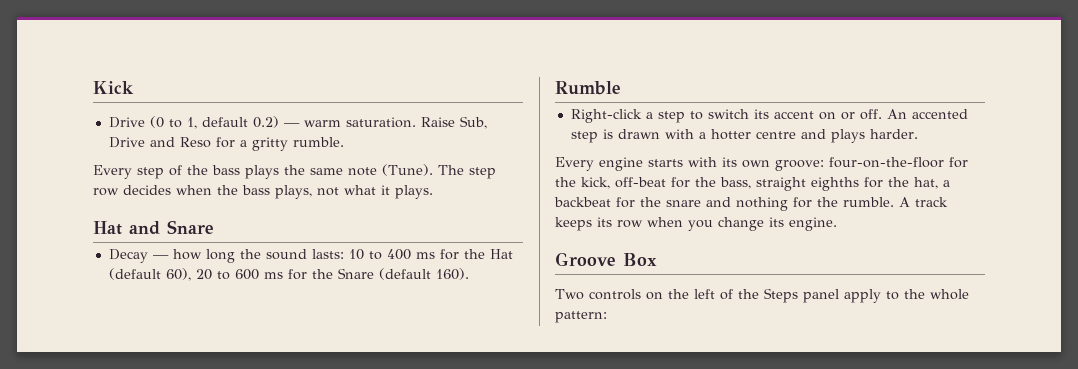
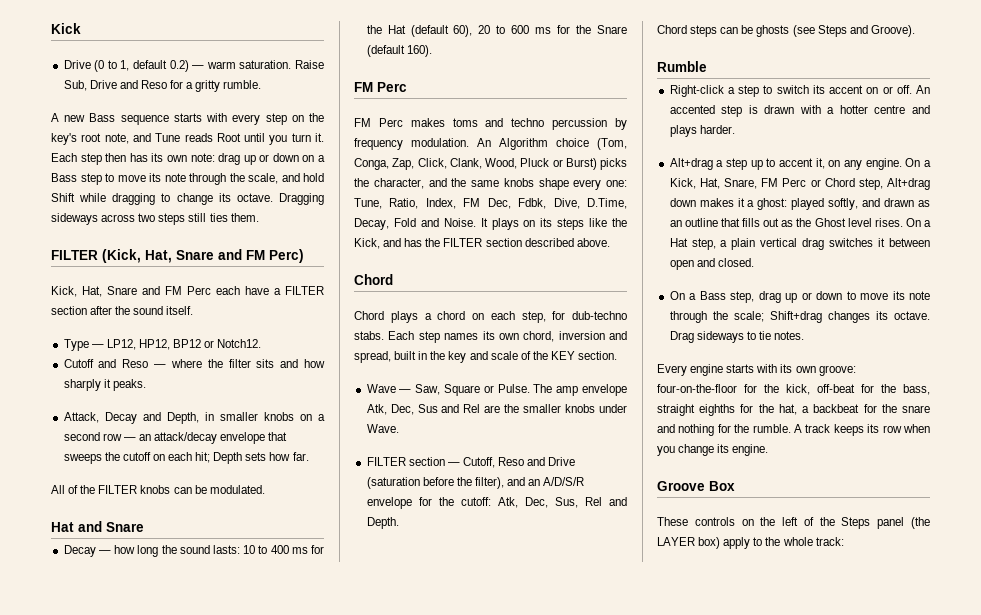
- Every step of the bass plays the same note (Tune). The step row decides when the bass plays, not what it plays.
+ A new Bass sequence starts with every step on the key's root note, and Tune reads Root until you turn it. Each step then has its own note: drag up or down on a Bass step to move its note through the scale, and hold Shift while dragging to change its octave. Dragging sideways across two steps still ties them.
+ FILTER (Kick, Hat, Snare and FM Perc)
+ Kick, Hat, Snare and FM Perc each have a FILTER section after the sound itself.
+ Type — LP12, HP12, BP12 or Notch12.
+ Cutoff and Reso — where the filter sits and how sharply it peaks.
+ Attack, Decay and Depth, in smaller knobs on a second row — an attack/decay envelope that sweeps the cutoff on each hit; Depth sets how far.
+ All of the FILTER knobs can be modulated.
  Decay — how long the sound lasts: 10 to 400 ms for the Hat (default 60), 20 to 600 ms for the Snare (default 160).
+ FM Perc
+ FM Perc makes toms and techno percussion by frequency modulation. An Algorithm choice (Tom, Conga, Zap, Click, Clank, Wood, Pluck or Burst) picks the character, and the same knobs shape every one: Tune, Ratio, Index, FM Dec, Fdbk, Dive, D.Time, Decay, Fold and Noise. It plays on its steps like the Kick, and has the FILTER section described above.
+ Chord
+ Chord plays a chord on each step, for dub-techno stabs. Each step names its own chord, inversion and spread, built in the key and scale of the KEY section.
+ Wave — Saw, Square or Pulse. The amp envelope Atk, Dec, Sus and Rel are the smaller knobs under Wave.
+ FILTER section — Cutoff, Reso and Drive (saturation before the filter), and an A/D/S/R envelope for the cutoff: Atk, Dec, Sus, Rel and Depth.
+ Chord steps can be ghosts (see Steps and Groove).
+ Alt+drag a step up to accent it, on any engine. On a Kick, Hat, Snare, FM Perc or Chord step, Alt+drag down makes it a ghost: played softly, and drawn as an outline that fills out as the Ghost level rises. On a Hat step, a plain vertical drag switches it between open and closed.
+ On a Bass step, drag up or down to move its note through the scale; Shift+drag changes its octave. Drag sideways to tie notes.
- Two controls on the left of the Steps panel apply to the whole pattern:
+ These controls on the left of the Steps panel (the LAYER box) apply to the whole track:

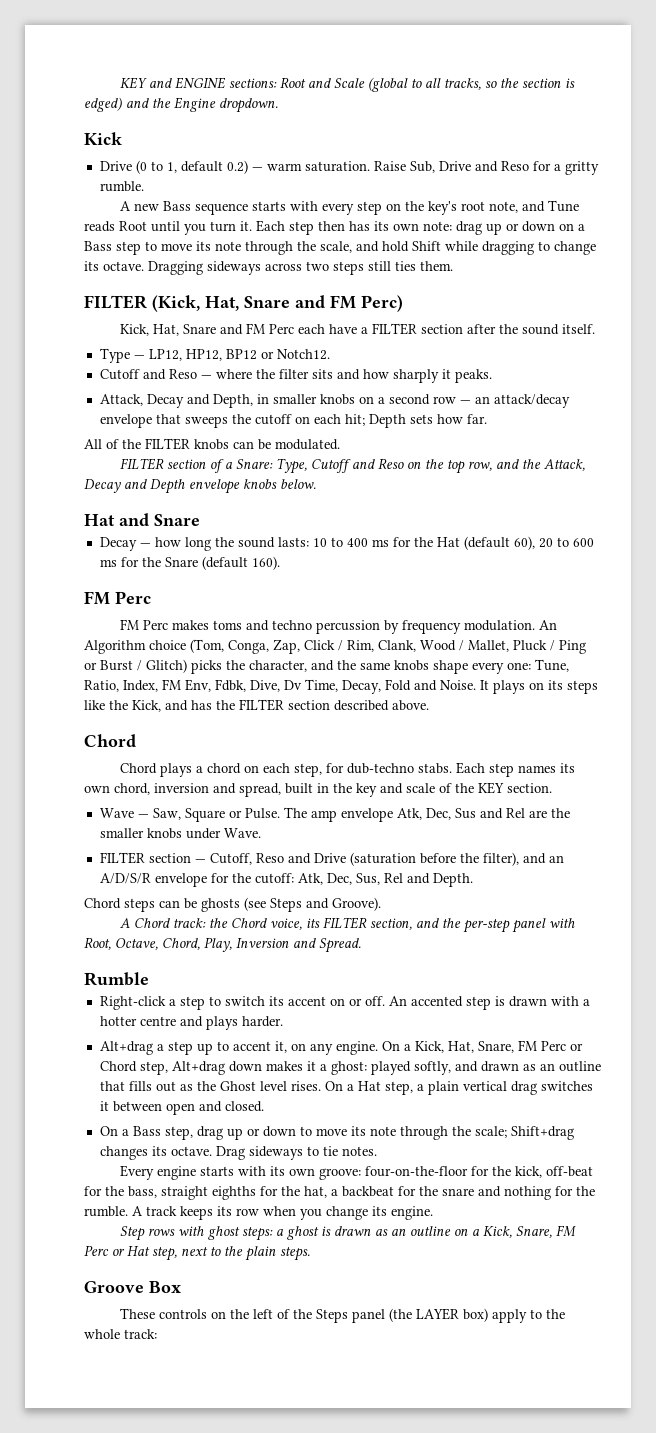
+ KEY and ENGINE sections: Root and Scale (global to all tracks, so the section is edged) and the Engine dropdown.
+ FILTER section of a Snare: Type, Cutoff and Reso on the top row, and the Attack, Decay and Depth envelope knobs below.
- An Algorithm choice (Tom, Conga, Zap, Click, Clank, Wood, Pluck or Burst) picks the character, and the same knobs shape every one: Tune, Ratio, Index, FM Dec, Fdbk, Dive, D.Time, Decay, Fold and Noise.
+ An Algorithm choice (Tom, Conga, Zap, Click / Rim, Clank, Wood / Mallet, Pluck / Ping or Burst / Glitch) picks the character, and the same knobs shape every one: Tune, Ratio, Index, FM Env, Fdbk, Dive, Dv Time, Decay, Fold and Noise.
+ A Chord track: the Chord voice, its FILTER section, and the per-step panel with Root, Octave, Chord, Play, Inversion and Spread.
+ Step rows with ghost steps: a ghost is drawn as an outline on a Kick, Snare, FM Perc or Hat step, next to the plain steps.

